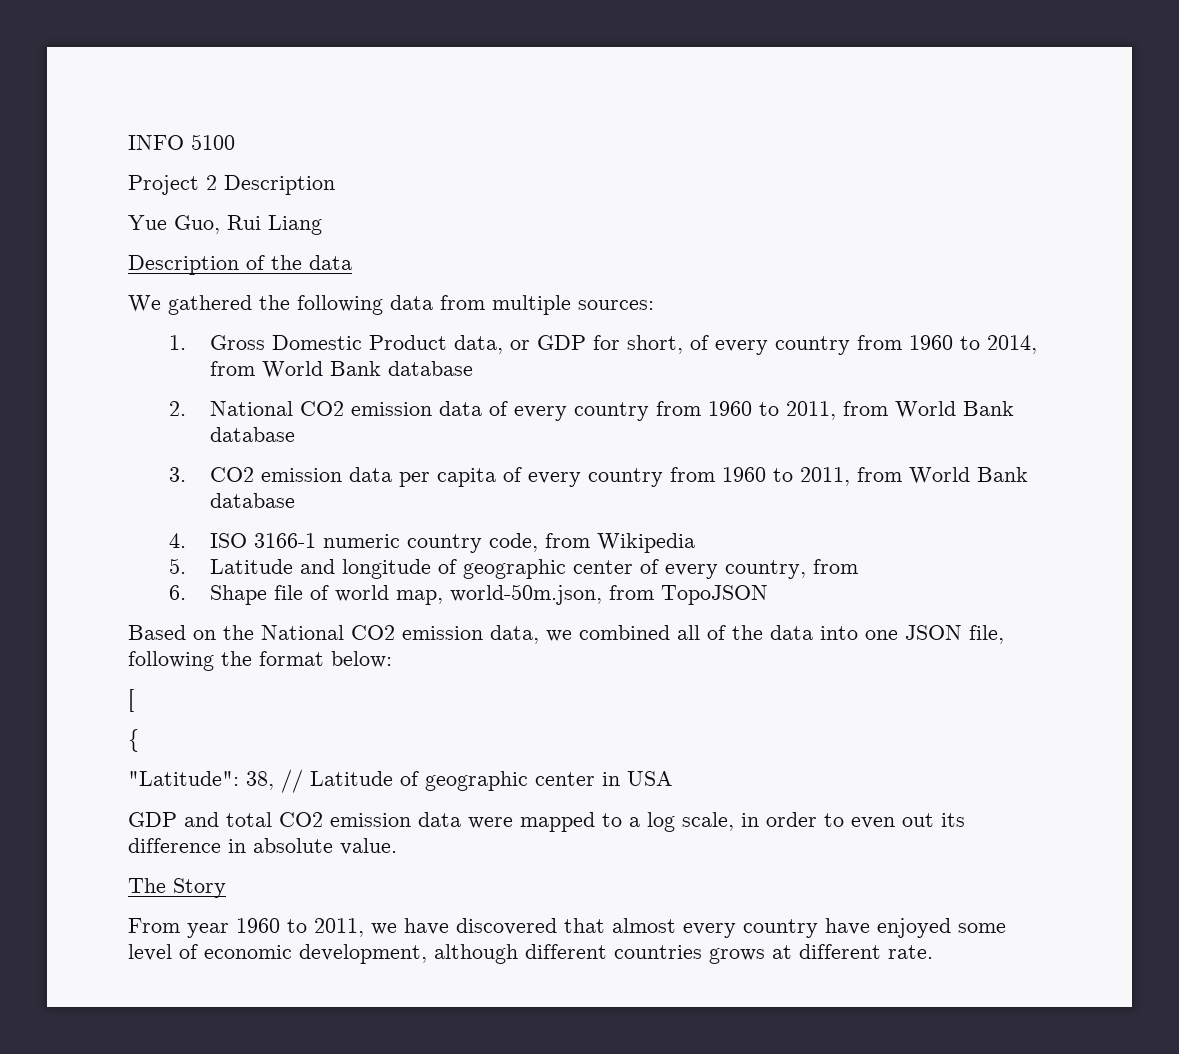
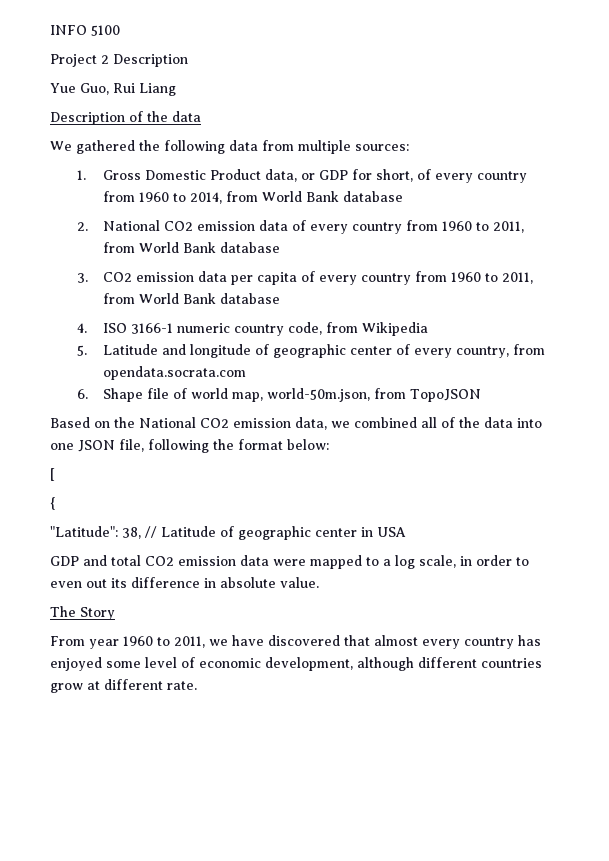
- 5. Latitude and longitude of geographic center of every country, from
+ 5. Latitude and longitude of geographic center of every country, from opendata.socrata.com
- From year 1960 to 2011, we have discovered that almost every country have enjoyed some level of economic development, although different countries grows at different rate.
+ From year 1960 to 2011, we have discovered that almost every country has enjoyed some level of economic development, although different countries grow at different rate.

